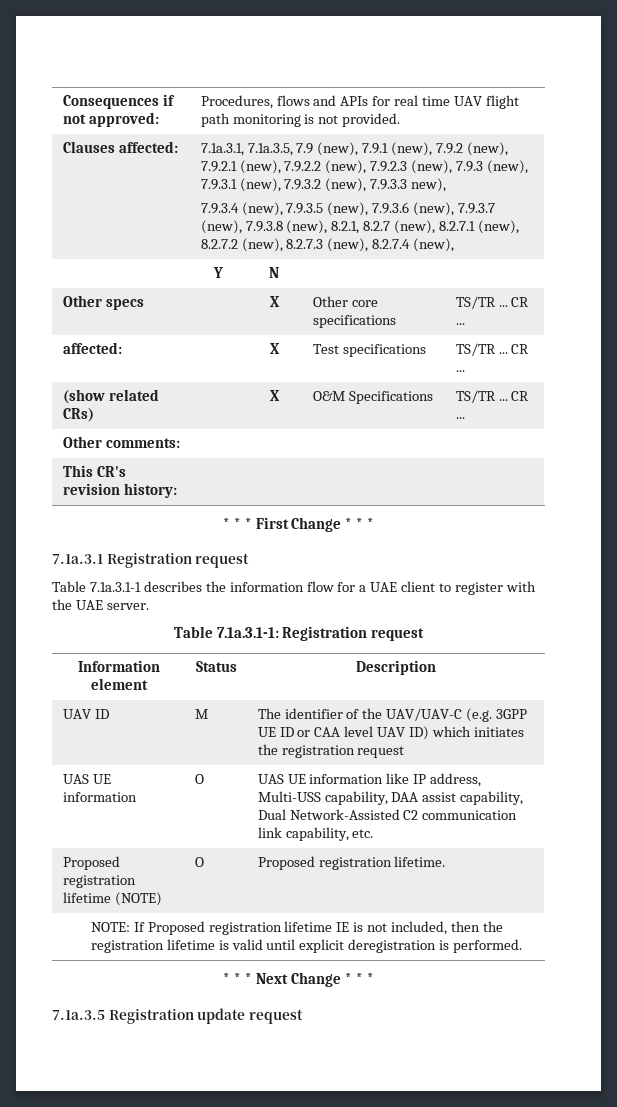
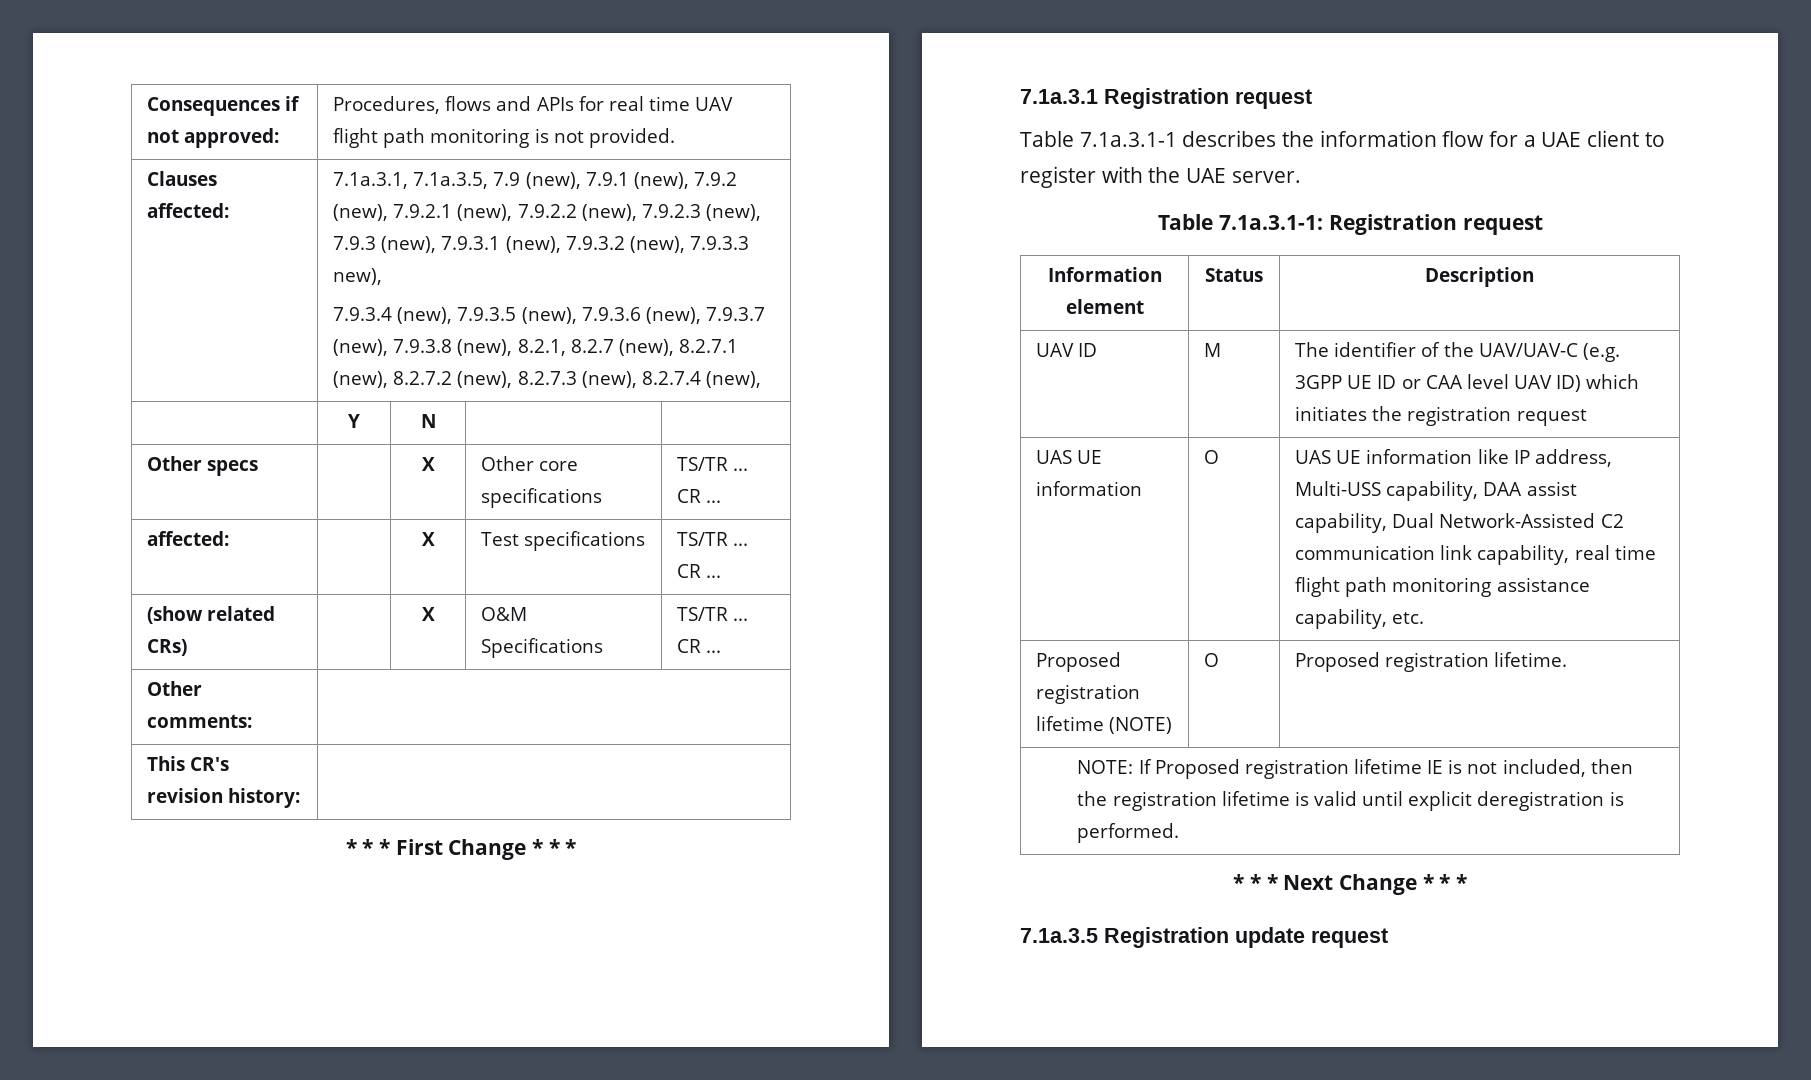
- UAS UE information | O | UAS UE information like IP address, Multi-USS capability, DAA assist capability, Dual Network-Assisted C2 communication link capability, etc.
+ UAS UE information | O | UAS UE information like IP address, Multi-USS capability, DAA assist capability, Dual Network-Assisted C2 communication link capability, real time flight path monitoring assistance capability, etc.

